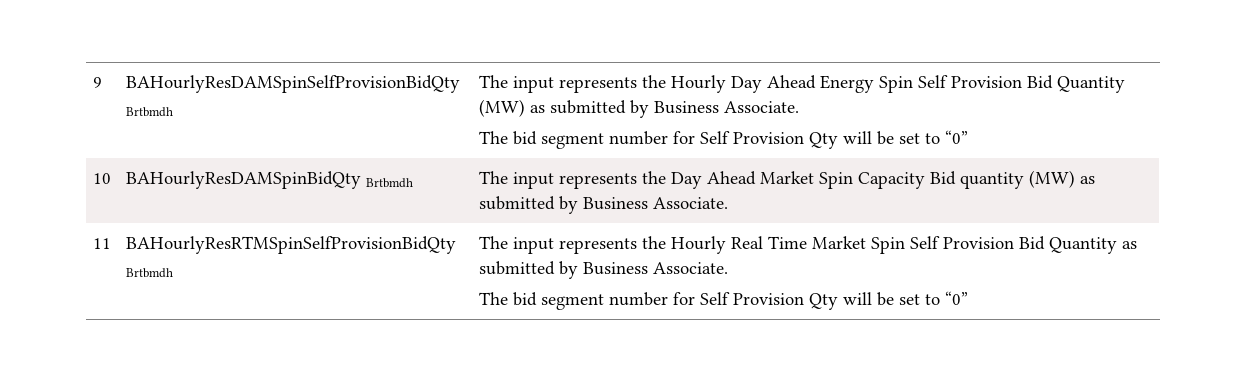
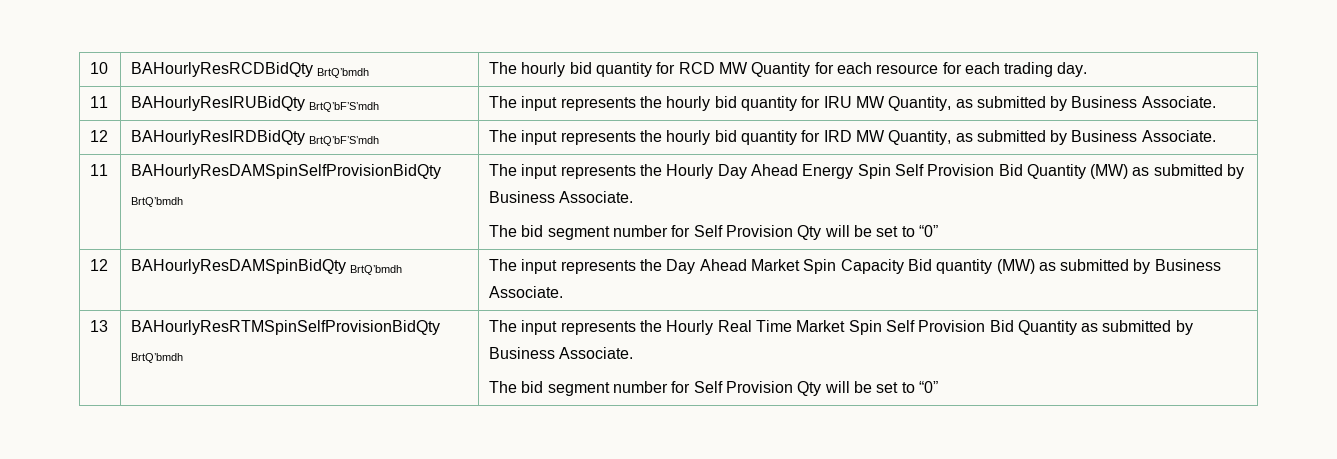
- 9 | BAHourlyResDAMSpinSelfProvisionBidQty Brtbmdh | The input represents the Hourly Day Ahead Energy Spin Self Provision Bid Quantity (MW) as submitted by Business Associate.
+ 10 | BAHourlyResRCDBidQty BrtQ’bmdh | The hourly bid quantity for RCD MW Quantity for each resource for each trading day.
+ 11 | BAHourlyResIRUBidQty BrtQ’bF’S’mdh | The input represents the hourly bid quantity for IRU MW Quantity, as submitted by Business Associate.
+ 12 | BAHourlyResIRDBidQty BrtQ’bF’S’mdh | The input represents the hourly bid quantity for IRD MW Quantity, as submitted by Business Associate.
+ 11 | BAHourlyResDAMSpinSelfProvisionBidQty BrtQ’bmdh | The input represents the Hourly Day Ahead Energy Spin Self Provision Bid Quantity (MW) as submitted by Business Associate.
- 10 | BAHourlyResDAMSpinBidQty Brtbmdh | The input represents the Day Ahead Market Spin Capacity Bid quantity (MW) as submitted by Business Associate.
+ 12 | BAHourlyResDAMSpinBidQty BrtQ’bmdh | The input represents the Day Ahead Market Spin Capacity Bid quantity (MW) as submitted by Business Associate.
- 11 | BAHourlyResRTMSpinSelfProvisionBidQty Brtbmdh | The input represents the Hourly Real Time Market Spin Self Provision Bid Quantity as submitted by Business Associate.
+ 13 | BAHourlyResRTMSpinSelfProvisionBidQty BrtQ’bmdh | The input represents the Hourly Real Time Market Spin Self Provision Bid Quantity as submitted by Business Associate.

